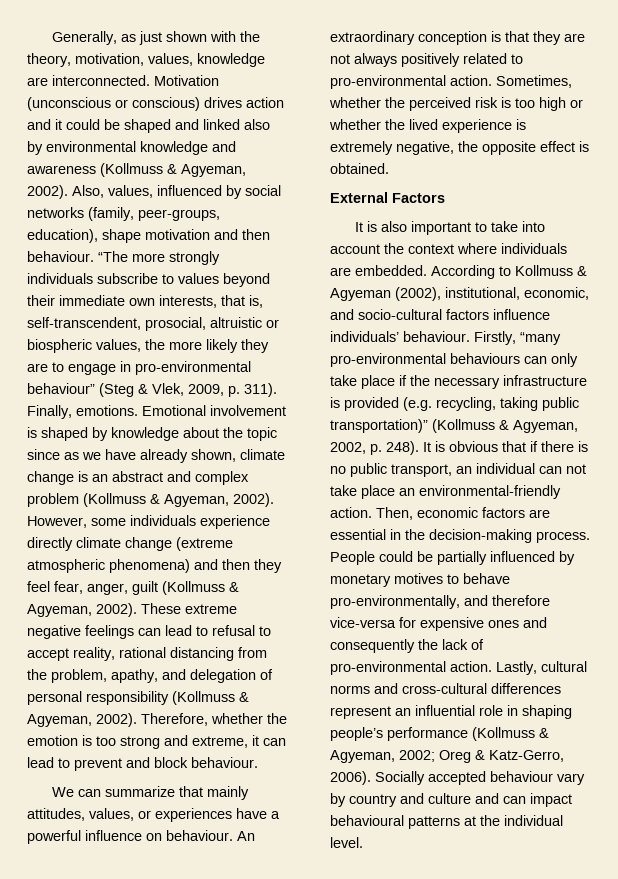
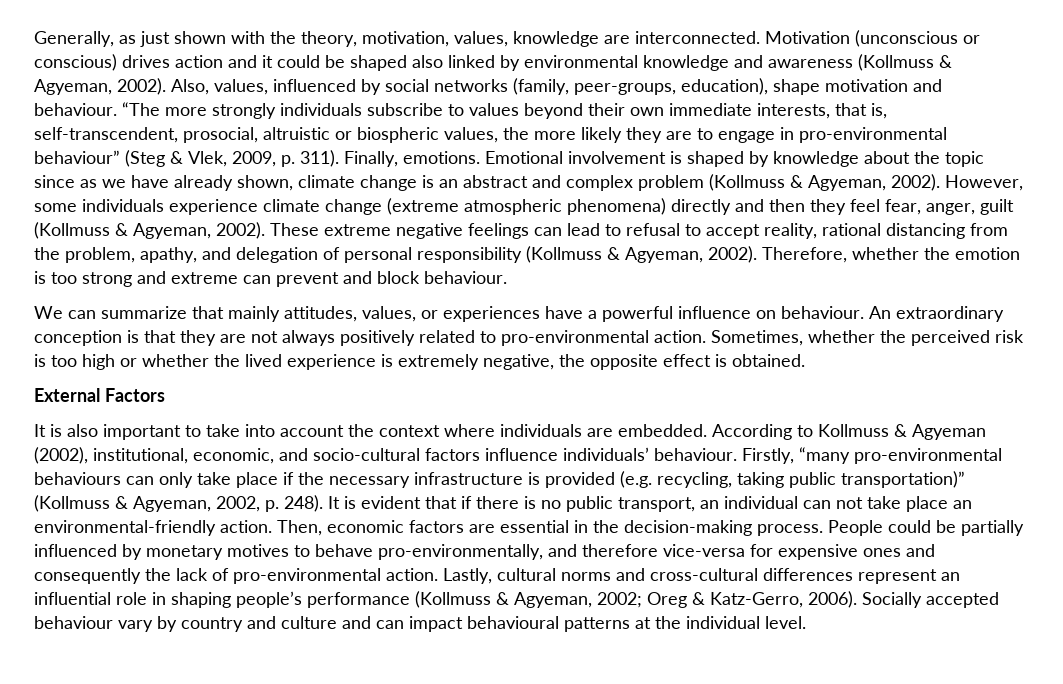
- Motivation (unconscious or conscious) drives action and it could be shaped and linked also by environmental knowledge and awareness (Kollmuss & Agyeman, 2002).
+ Motivation (unconscious or conscious) drives action and it could be shaped also linked by environmental knowledge and awareness (Kollmuss & Agyeman, 2002).
- Also, values, influenced by social networks (family, peer-groups, education), shape motivation and then behaviour.
+ Also, values, influenced by social networks (family, peer-groups, education), shape motivation and behaviour.
- “The more strongly individuals subscribe to values beyond their immediate own interests, that is, self-transcendent, prosocial, altruistic or biospheric values, the more likely they are to engage in pro-environmental behaviour” (Steg & Vlek, 2009, p. 311).
+ “The more strongly individuals subscribe to values beyond their own immediate interests, that is, self-transcendent, prosocial, altruistic or biospheric values, the more likely they are to engage in pro-environmental behaviour” (Steg & Vlek, 2009, p. 311).
- However, some individuals experience directly climate change (extreme atmospheric phenomena) and then they feel fear, anger, guilt (Kollmuss & Agyeman, 2002).
+ However, some individuals experience climate change (extreme atmospheric phenomena) directly and then they feel fear, anger, guilt (Kollmuss & Agyeman, 2002).
- Therefore, whether the emotion is too strong and extreme, it can lead to prevent and block behaviour.
+ Therefore, whether the emotion is too strong and extreme can prevent and block behaviour.
- It is obvious that if there is no public transport, an individual can not take place an environmental-friendly action.
+ It is evident that if there is no public transport, an individual can not take place an environmental-friendly action.

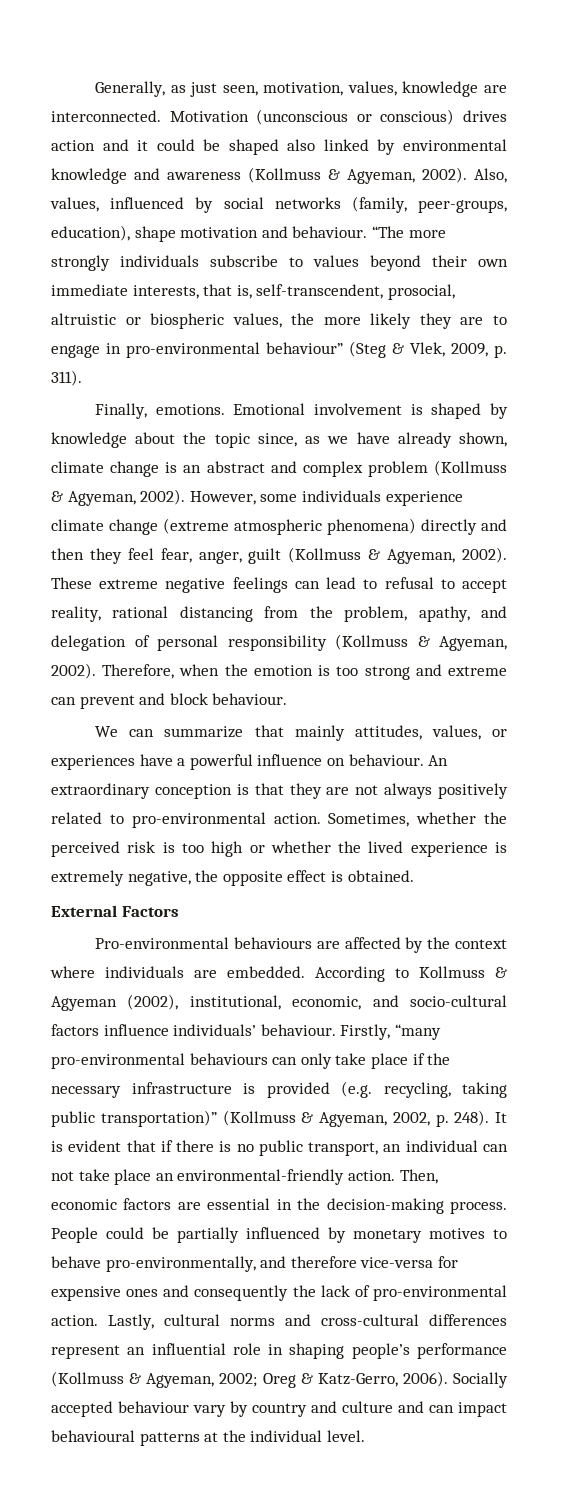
- Generally, as just shown with the theory, motivation, values, knowledge are interconnected.
+ Generally, as just seen, motivation, values, knowledge are interconnected.
- “The more strongly individuals subscribe to values beyond their own immediate interests, that is, self-transcendent, prosocial, altruistic or biospheric values, the more likely they are to engage in pro-environmental behaviour” (Steg & Vlek, 2009, p. 311). Finally, emotions.
+ “The more strongly individuals subscribe to values beyond their own immediate interests, that is, self-transcendent, prosocial, altruistic or biospheric values, the more likely they are to engage in pro-environmental behaviour” (Steg & Vlek, 2009, p. 311).
+ Finally, emotions.
- Emotional involvement is shaped by knowledge about the topic since as we have already shown, climate change is an abstract and complex problem (Kollmuss & Agyeman, 2002).
+ Emotional involvement is shaped by knowledge about the topic since, as we have already shown, climate change is an abstract and complex problem (Kollmuss & Agyeman, 2002).
- Therefore, whether the emotion is too strong and extreme can prevent and block behaviour.
+ Therefore, when the emotion is too strong and extreme can prevent and block behaviour.
- It is also important to take into account the context where individuals are embedded.
+ Pro-environmental behaviours are affected by the context where individuals are embedded.

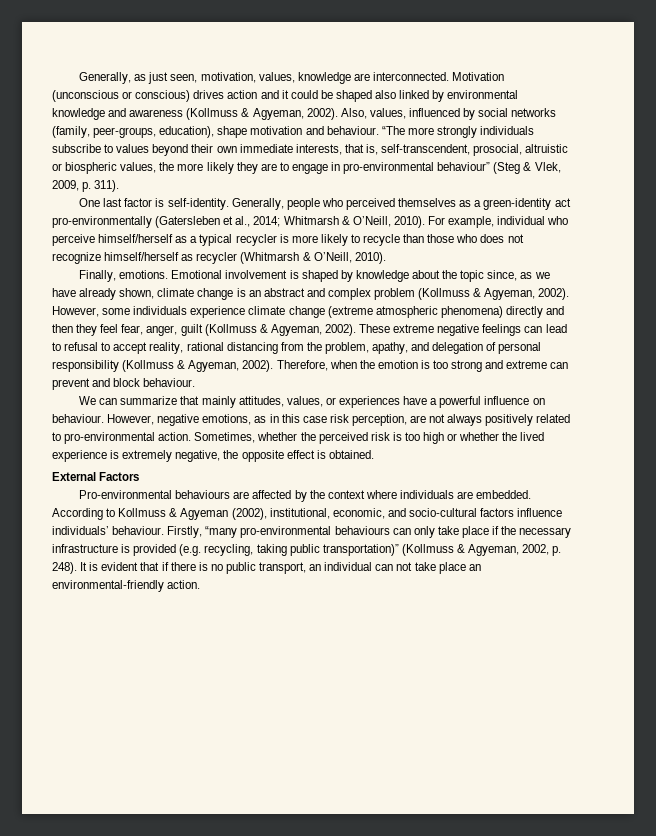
+ One last factor is self-identity. Generally, people who perceived themselves as a green-identity act pro-environmentally (Gatersleben et al., 2014; Whitmarsh & O’Neill, 2010). For example, individual who perceive himself/herself as a typical recycler is more likely to recycle than those who does not recognize himself/herself as recycler (Whitmarsh & O’Neill, 2010).
- An extraordinary conception is that they are not always positively related to pro-environmental action.
+ However, negative emotions, as in this case risk perception, are not always positively related to pro-environmental action.
- Then, economic factors are essential in the decision-making process. People could be partially influenced by monetary motives to behave pro-environmentally, and therefore vice-versa for expensive ones and consequently the lack of pro-environmental action. Lastly, cultural norms and cross-cultural differences represent an influential role in shaping people’s performance (Kollmuss & Agyeman, 2002; Oreg & Katz-Gerro, 2006). Socially accepted behaviour vary by country and culture and can impact behavioural patterns at the individual level.

